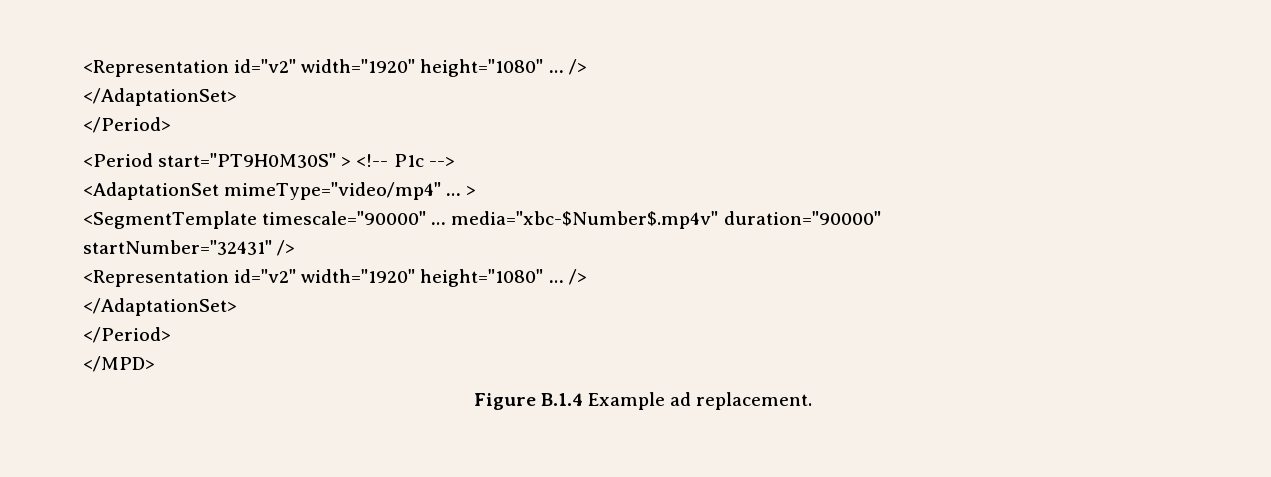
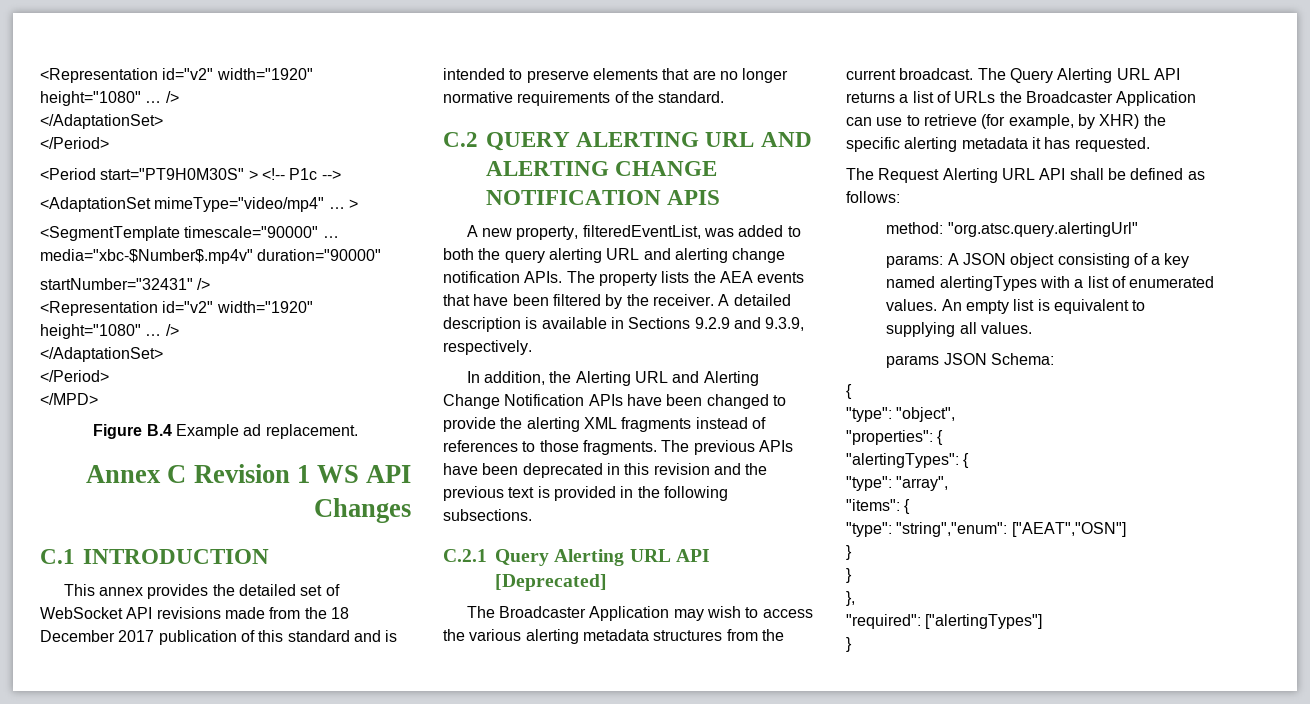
- Figure B.1.4 Example ad replacement.
+ Figure B.4 Example ad replacement.
+ Annex C Revision 1 WS API Changes
+ C.1 INTRODUCTION
+ This annex provides the detailed set of WebSocket API revisions made from the 18 December 2017 publication of this standard and is intended to preserve elements that are no longer normative requirements of the standard.
+ C.2 QUERY ALERTING URL AND ALERTING CHANGE NOTIFICATION APIS
+ A new property, filteredEventList, was added to both the query alerting URL and alerting change notification APIs. The property lists the AEA events that have been filtered by the receiver. A detailed description is available in Sections 9.2.9 and 9.3.9, respectively.
+ In addition, the Alerting URL and Alerting Change Notification APIs have been changed to provide the alerting XML fragments instead of references to those fragments. The previous APIs have been deprecated in this revision and the previous text is provided in the following subsections.
+ C.2.1 Query Alerting URL API [Deprecated]
+ The Broadcaster Application may wish to access the various alerting metadata structures from the current broadcast. The Query Alerting URL API returns a list of URLs the Broadcaster Application can use to retrieve (for example, by XHR) the specific alerting metadata it has requested.
+ The Request Alerting URL API shall be defined as follows:
+ method: "org.atsc.query.alertingUrl"
+ params: A JSON object consisting of a key named alertingTypes with a list of enumerated values. An empty list is equivalent to supplying all values.
+ params JSON Schema:
+ {
+ "type": "object",
+ "properties": {
+ "alertingTypes": {
+ "type": "array",
+ "items": {
+ "type": "string","enum": ["AEAT","OSN"]
+ }
+ }
+ },
+ "required": ["alertingTypes"]
+ }

